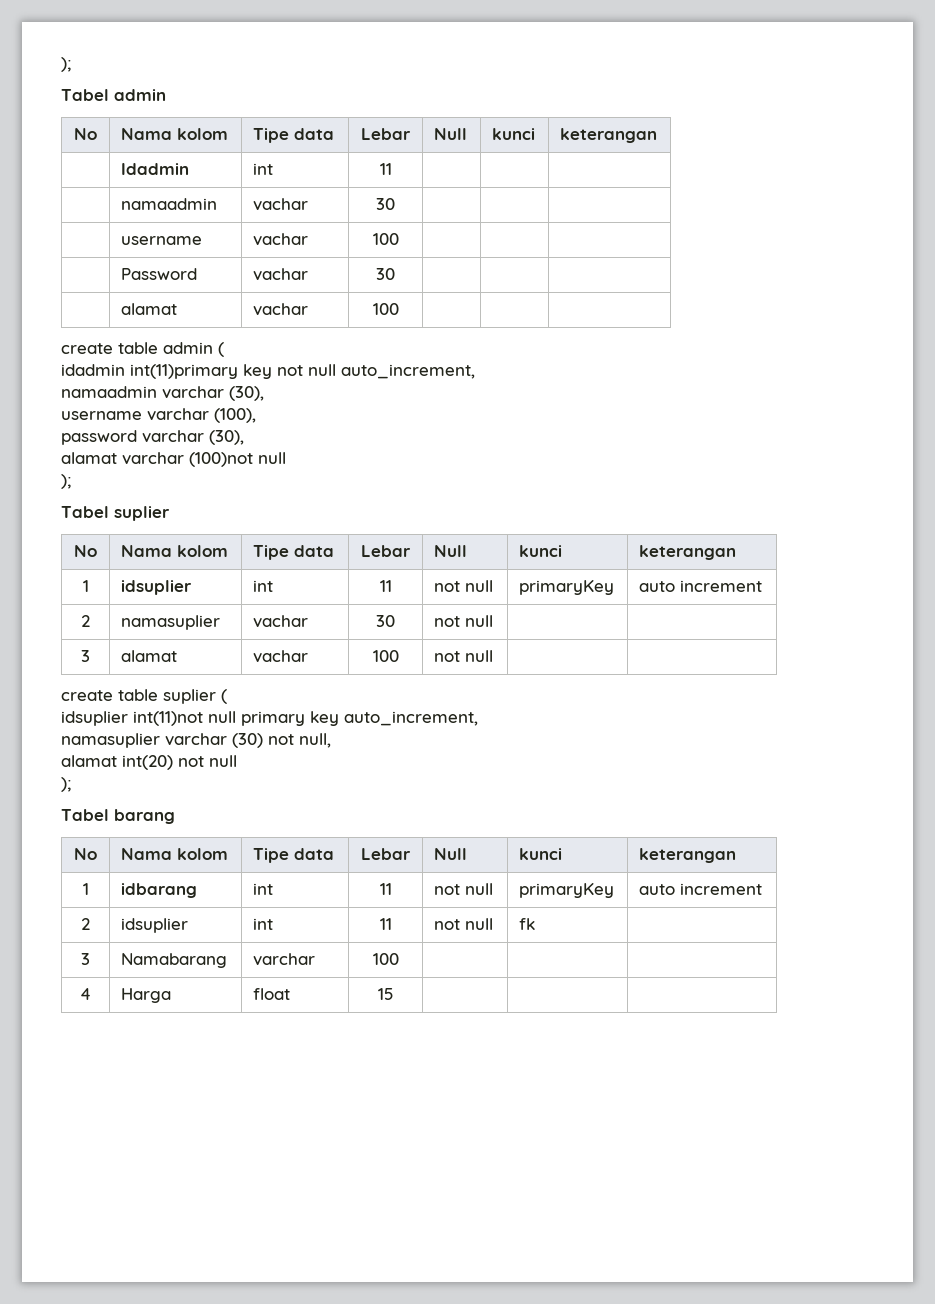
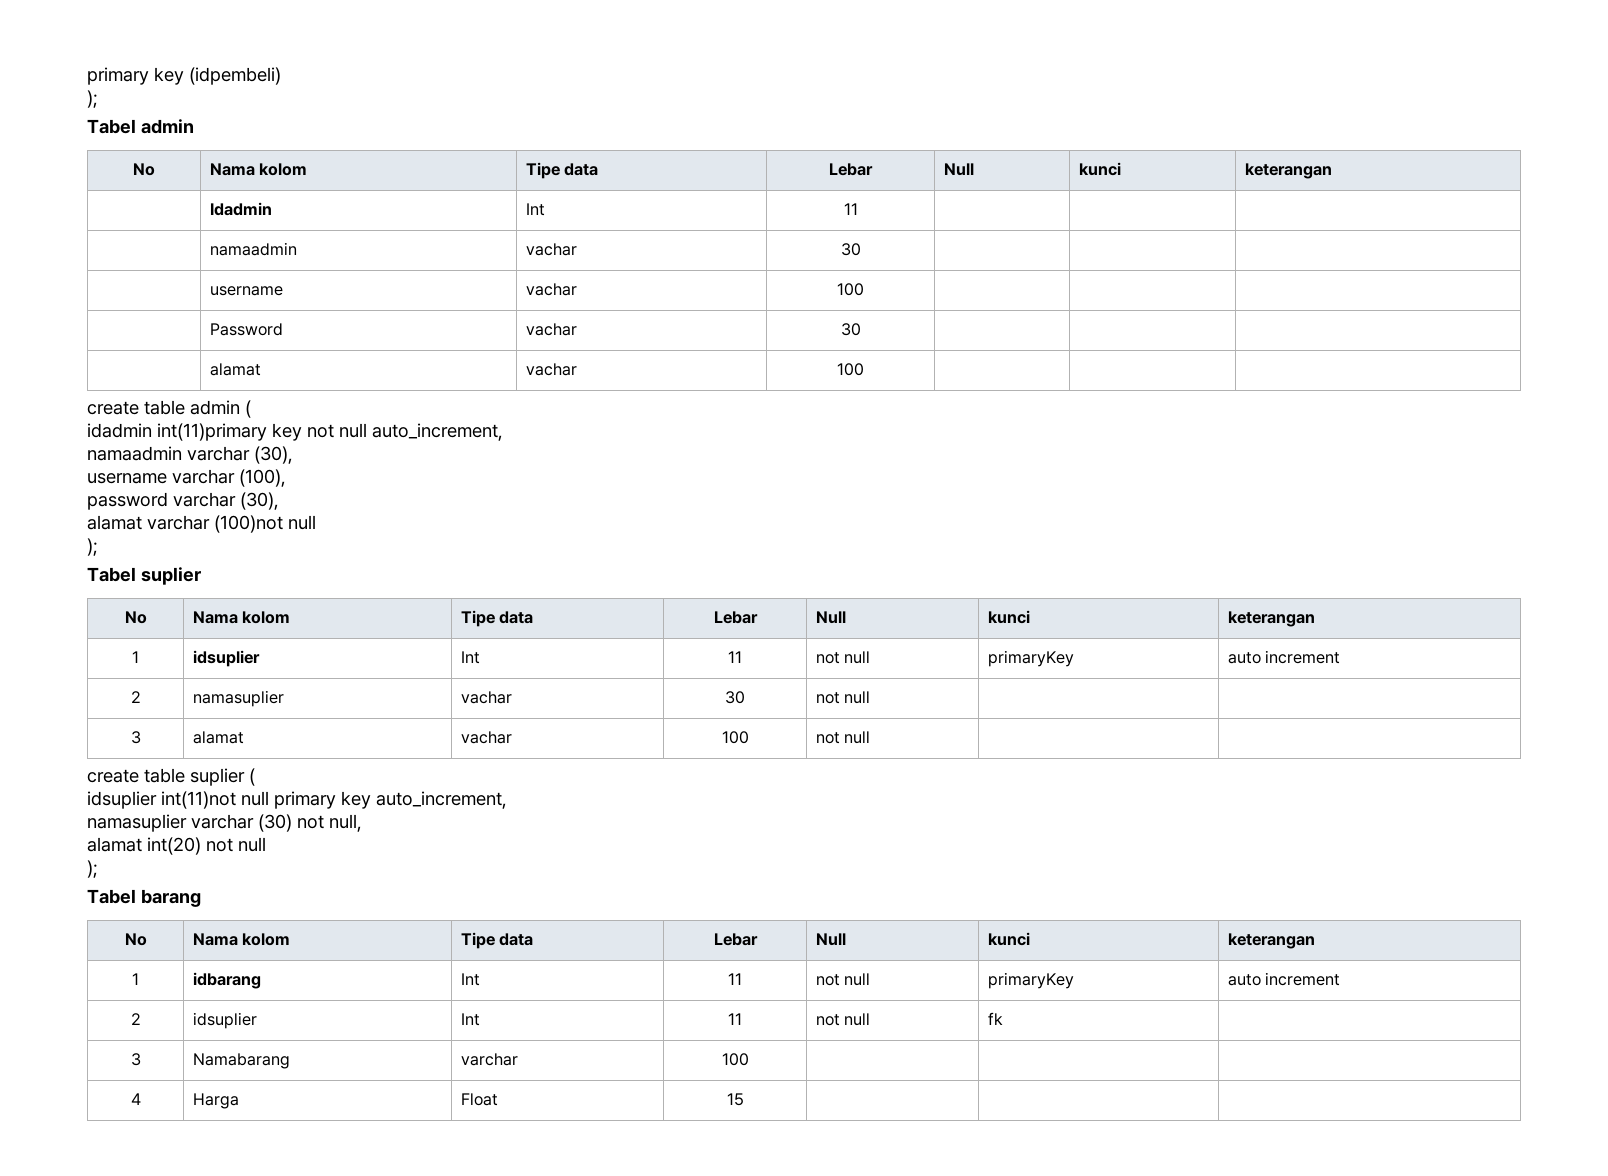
+ primary key (idpembeli)
- | Idadmin | int | 11 | | |
+ | Idadmin | Int | 11 | | |
- 1 | idsuplier | int | 11 | not null | primaryKey | auto increment
+ 1 | idsuplier | Int | 11 | not null | primaryKey | auto increment
- 1 | idbarang | int | 11 | not null | primaryKey | auto increment
+ 1 | idbarang | Int | 11 | not null | primaryKey | auto increment
- 2 | idsuplier | int | 11 | not null | fk |
+ 2 | idsuplier | Int | 11 | not null | fk |
- 4 | Harga | float | 15 | | |
+ 4 | Harga | Float | 15 | | |

